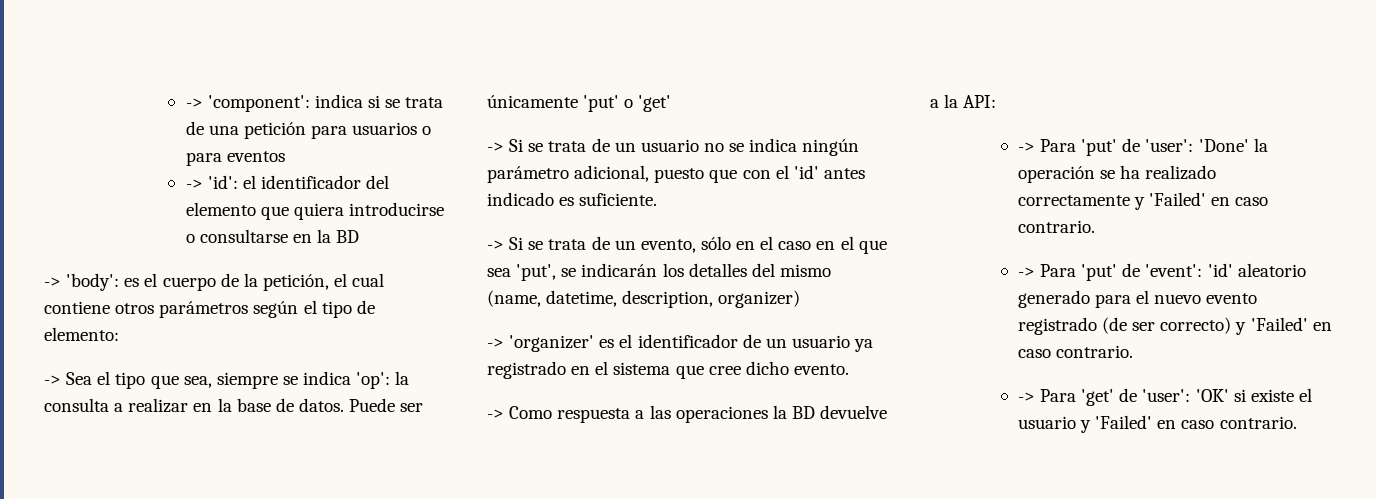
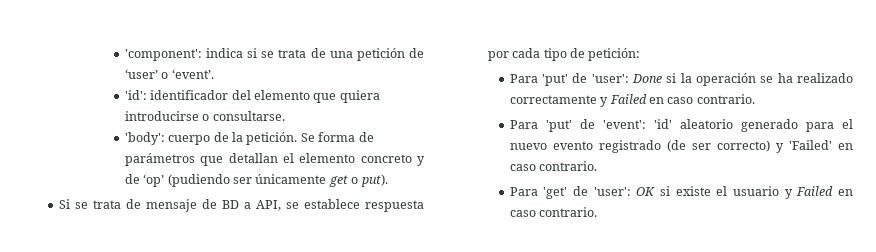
- -> 'component': indica si se trata de una petición para usuarios o para eventos
- -> 'id': el identificador del elemento que quiera introducirse o consultarse en la BD
- -> 'body': es el cuerpo de la petición, el cual contiene otros parámetros según el tipo de elemento:
- -> Sea el tipo que sea, siempre se indica 'op': la consulta a realizar en la base de datos. Puede ser únicamente 'put' o 'get'
- -> Si se trata de un usuario no se indica ningún parámetro adicional, puesto que con el 'id' antes indicado es suficiente.
- -> Si se trata de un evento, sólo en el caso en el que sea 'put', se indicarán los detalles del mismo (name, datetime, description, organizer)
- -> 'organizer' es el identificador de un usuario ya registrado en el sistema que cree dicho evento.
- -> Como respuesta a las operaciones la BD devuelve a la API:
- -> Para 'put' de 'user': 'Done' la operación se ha realizado correctamente y 'Failed' en caso contrario.
- -> Para 'put' de 'event': 'id' aleatorio generado para el nuevo evento registrado (de ser correcto) y 'Failed' en caso contrario.
+ 'component': indica si se trata de una petición de ‘user’ o ‘event’.
+ 'id': identificador del elemento que quiera introducirse o consultarse.
+ 'body': cuerpo de la petición. Se forma de parámetros que detallan el elemento concreto y de ‘op’ (pudiendo ser únicamente get o put).
+ Si se trata de mensaje de BD a API, se establece respuesta por cada tipo de petición:
+ Para 'put' de 'user': Done si la operación se ha realizado correctamente y Failed en caso contrario.
+ Para 'put' de 'event': 'id' aleatorio generado para el nuevo evento registrado (de ser correcto) y 'Failed' en caso contrario.
- -> Para 'get' de 'user': 'OK' si existe el usuario y 'Failed' en caso contrario.
+ Para 'get' de 'user': OK si existe el usuario y Failed en caso contrario.

